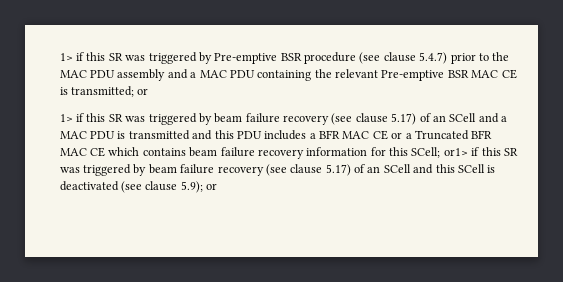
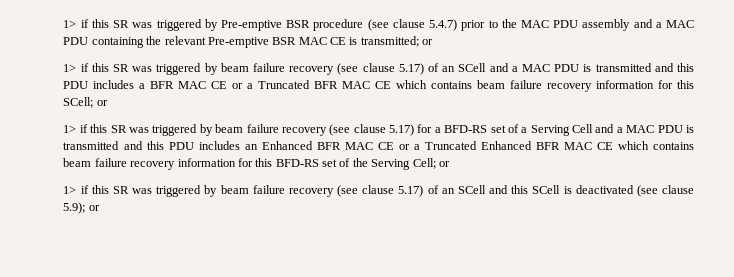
- 1> if this SR was triggered by beam failure recovery (see clause 5.17) of an SCell and a MAC PDU is transmitted and this PDU includes a BFR MAC CE or a Truncated BFR MAC CE which contains beam failure recovery information for this SCell; or1> if this SR was triggered by beam failure recovery (see clause 5.17) of an SCell and this SCell is deactivated (see clause 5.9);
+ 1> if this SR was triggered by beam failure recovery (see clause 5.17) of an SCell and a MAC PDU is transmitted and this PDU includes a BFR MAC CE or a Truncated BFR MAC CE which contains beam failure recovery information for this SCell; or
+ 1> if this SR was triggered by beam failure recovery (see clause 5.17) for a BFD-RS set of a Serving Cell and a MAC PDU is transmitted and this PDU includes an Enhanced BFR MAC CE or a Truncated Enhanced BFR MAC CE which contains beam failure recovery information for this BFD-RS set of the Serving Cell; or
+ 1> if this SR was triggered by beam failure recovery (see clause 5.17) of an SCell and this SCell is deactivated (see clause 5.9);

